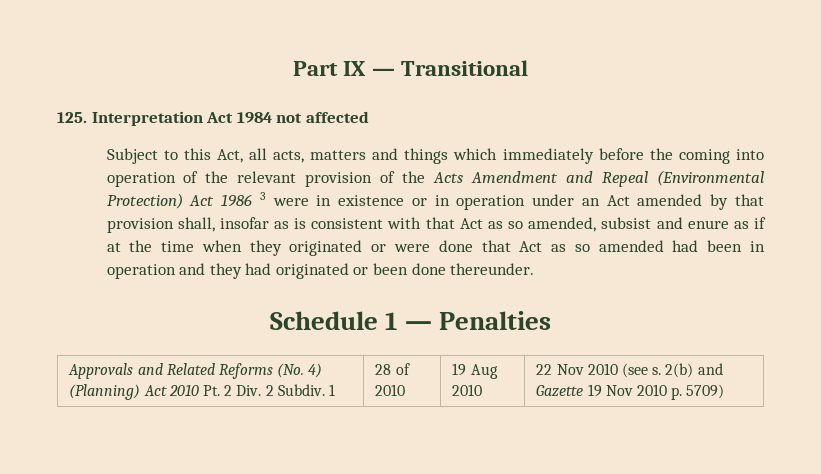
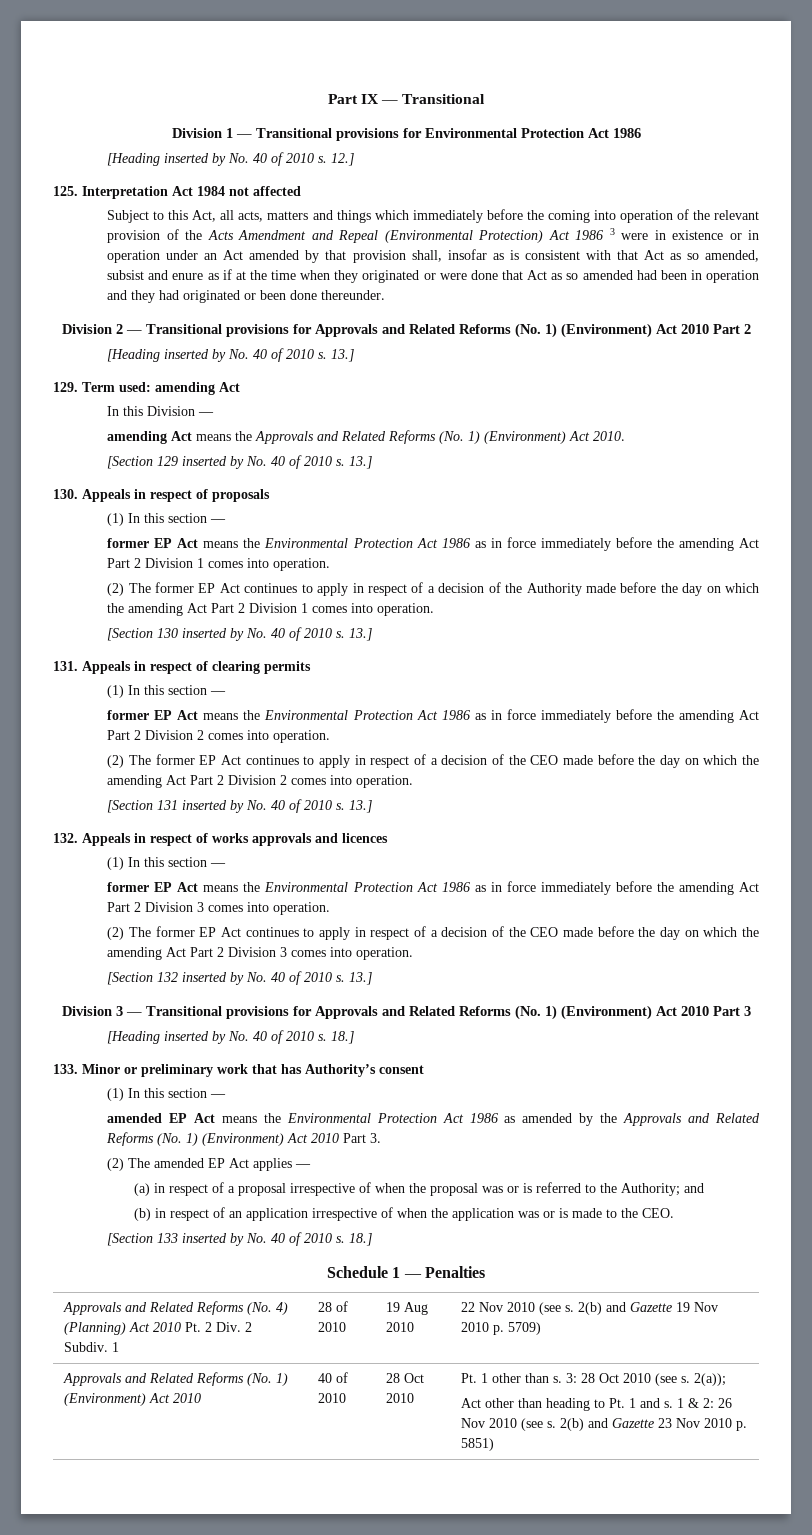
+ Division 1 — Transitional provisions for Environmental Protection Act 1986
+ [Heading inserted by No. 40 of 2010 s. 12.]
+ Division 2 — Transitional provisions for Approvals and Related Reforms (No. 1) (Environment) Act 2010 Part 2
+ [Heading inserted by No. 40 of 2010 s. 13.]
+ 129. Term used: amending Act
+ In this Division —
+ amending Act means the Approvals and Related Reforms (No. 1) (Environment) Act 2010.
+ [Section 129 inserted by No. 40 of 2010 s. 13.]
+ 130. Appeals in respect of proposals
+ (1) In this section —
+ former EP Act means the Environmental Protection Act 1986 as in force immediately before the amending Act Part 2 Division 1 comes into operation.
+ (2) The former EP Act continues to apply in respect of a decision of the Authority made before the day on which the amending Act Part 2 Division 1 comes into operation.
+ [Section 130 inserted by No. 40 of 2010 s. 13.]
+ 131. Appeals in respect of clearing permits
+ (1) In this section —
+ former EP Act means the Environmental Protection Act 1986 as in force immediately before the amending Act Part 2 Division 2 comes into operation.
+ (2) The former EP Act continues to apply in respect of a decision of the CEO made before the day on which the amending Act Part 2 Division 2 comes into operation.
+ [Section 131 inserted by No. 40 of 2010 s. 13.]
+ 132. Appeals in respect of works approvals and licences
+ (1) In this section —
+ former EP Act means the Environmental Protection Act 1986 as in force immediately before the amending Act Part 2 Division 3 comes into operation.
+ (2) The former EP Act continues to apply in respect of a decision of the CEO made before the day on which the amending Act Part 2 Division 3 comes into operation.
+ [Section 132 inserted by No. 40 of 2010 s. 13.]
+ Division 3 — Transitional provisions for Approvals and Related Reforms (No. 1) (Environment) Act 2010 Part 3
+ [Heading inserted by No. 40 of 2010 s. 18.]
+ 133. Minor or preliminary work that has Authority’s consent
+ (1) In this section —
+ amended EP Act means the Environmental Protection Act 1986 as amended by the Approvals and Related Reforms (No. 1) (Environment) Act 2010 Part 3.
+ (2) The amended EP Act applies —
+ (a) in respect of a proposal irrespective of when the proposal was or is referred to the Authority; and
+ (b) in respect of an application irrespective of when the application was or is made to the CEO.
+ [Section 133 inserted by No. 40 of 2010 s. 18.]
+ Approvals and Related Reforms (No. 1) (Environment) Act 2010 | 40 of 2010 | 28 Oct 2010 | Pt. 1 other than s. 3: 28 Oct 2010 (see s. 2(a));
+ Act other than heading to Pt. 1 and s. 1 & 2: 26 Nov 2010 (see s. 2(b) and Gazette 23 Nov 2010 p. 5851)

